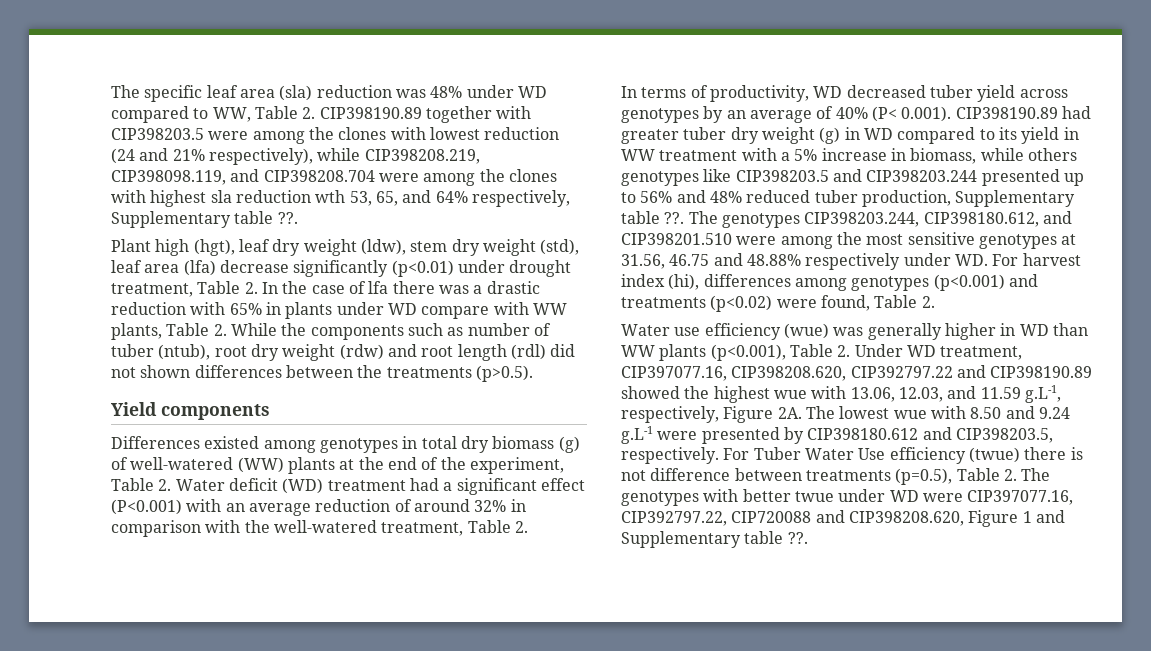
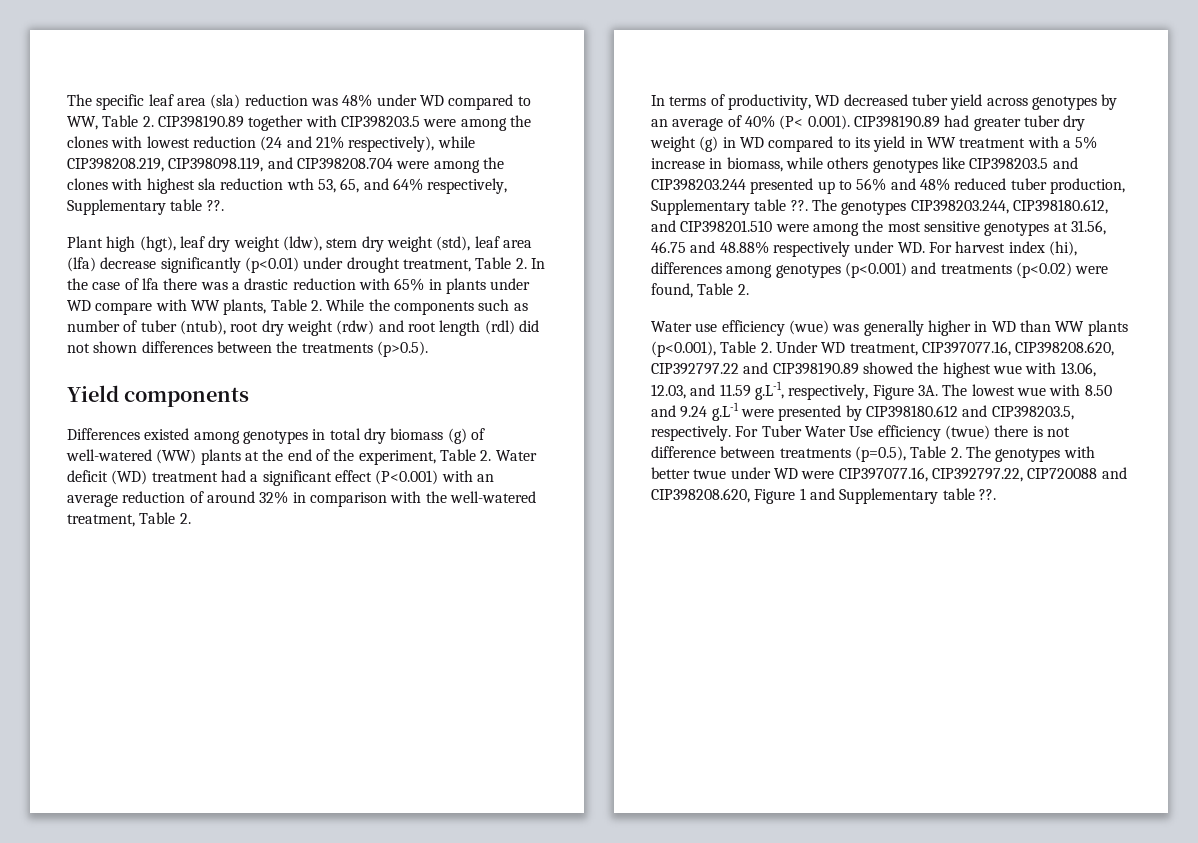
- Water use efficiency (wue) was generally higher in WD than WW plants (p<0.001), Table 2. Under WD treatment, CIP397077.16, CIP398208.620, CIP392797.22 and CIP398190.89 showed the highest wue with 13.06, 12.03, and 11.59 g.L-1, respectively, Figure 2A.
+ Water use efficiency (wue) was generally higher in WD than WW plants (p<0.001), Table 2. Under WD treatment, CIP397077.16, CIP398208.620, CIP392797.22 and CIP398190.89 showed the highest wue with 13.06, 12.03, and 11.59 g.L-1, respectively, Figure 3A.

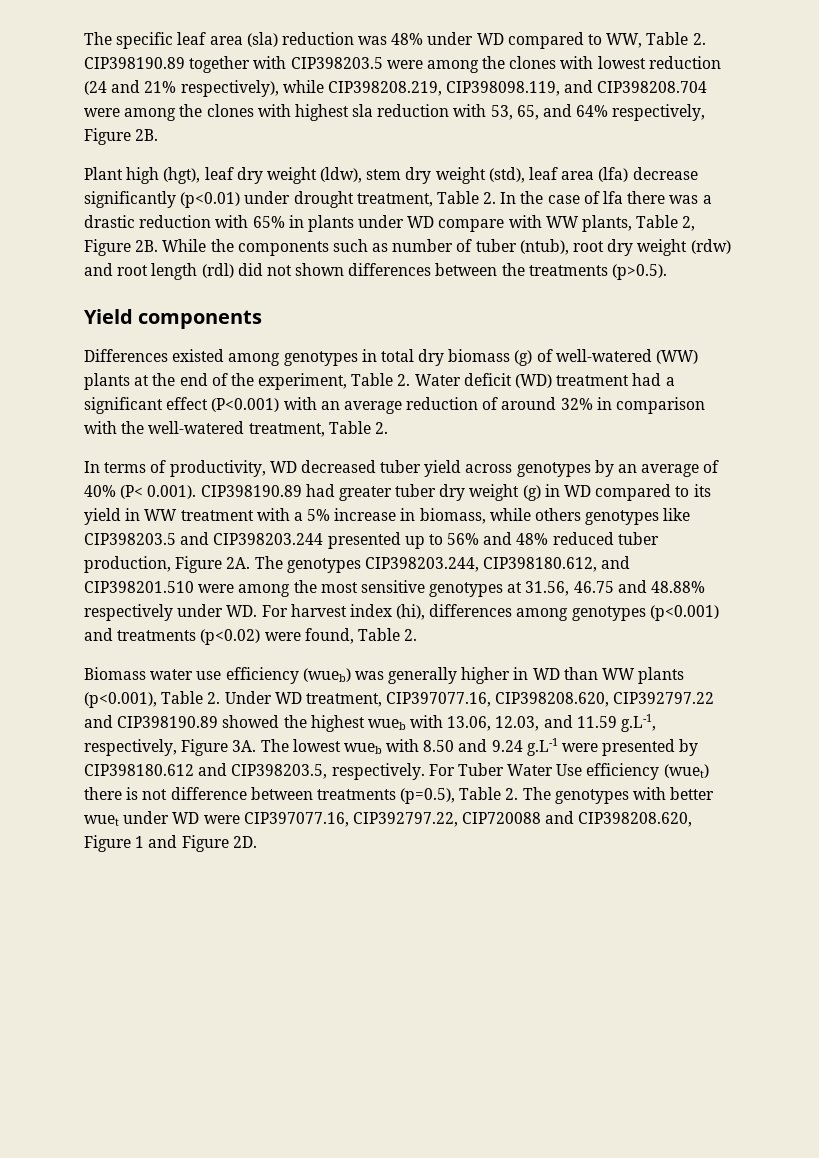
- The specific leaf area (sla) reduction was 48% under WD compared to WW, Table 2. CIP398190.89 together with CIP398203.5 were among the clones with lowest reduction (24 and 21% respectively), while CIP398208.219, CIP398098.119, and CIP398208.704 were among the clones with highest sla reduction wth 53, 65, and 64% respectively, Supplementary table ??.
+ The specific leaf area (sla) reduction was 48% under WD compared to WW, Table 2. CIP398190.89 together with CIP398203.5 were among the clones with lowest reduction (24 and 21% respectively), while CIP398208.219, CIP398098.119, and CIP398208.704 were among the clones with highest sla reduction with 53, 65, and 64% respectively, Figure 2B.
- Plant high (hgt), leaf dry weight (ldw), stem dry weight (std), leaf area (lfa) decrease significantly (p<0.01) under drought treatment, Table 2. In the case of lfa there was a drastic reduction with 65% in plants under WD compare with WW plants, Table 2. While the components such as number of tuber (ntub), root dry weight (rdw) and root length (rdl) did not shown differences between the treatments (p>0.5).
+ Plant high (hgt), leaf dry weight (ldw), stem dry weight (std), leaf area (lfa) decrease significantly (p<0.01) under drought treatment, Table 2. In the case of lfa there was a drastic reduction with 65% in plants under WD compare with WW plants, Table 2, Figure 2B. While the components such as number of tuber (ntub), root dry weight (rdw) and root length (rdl) did not shown differences between the treatments (p>0.5).
- In terms of productivity, WD decreased tuber yield across genotypes by an average of 40% (P< 0.001). CIP398190.89 had greater tuber dry weight (g) in WD compared to its yield in WW treatment with a 5% increase in biomass, while others genotypes like CIP398203.5 and CIP398203.244 presented up to 56% and 48% reduced tuber production, Supplementary table ??.
+ In terms of productivity, WD decreased tuber yield across genotypes by an average of 40% (P< 0.001). CIP398190.89 had greater tuber dry weight (g) in WD compared to its yield in WW treatment with a 5% increase in biomass, while others genotypes like CIP398203.5 and CIP398203.244 presented up to 56% and 48% reduced tuber production, Figure 2A.
- Water use efficiency (wue) was generally higher in WD than WW plants (p<0.001), Table 2. Under WD treatment, CIP397077.16, CIP398208.620, CIP392797.22 and CIP398190.89 showed the highest wue with 13.06, 12.03, and 11.59 g.L-1, respectively, Figure 3A.
+ Biomass water use efficiency (wueb) was generally higher in WD than WW plants (p<0.001), Table 2. Under WD treatment, CIP397077.16, CIP398208.620, CIP392797.22 and CIP398190.89 showed the highest wueb with 13.06, 12.03, and 11.59 g.L-1, respectively, Figure 3A.
- The lowest wue with 8.50 and 9.24 g.L-1 were presented by CIP398180.612 and CIP398203.5, respectively.
+ The lowest wueb with 8.50 and 9.24 g.L-1 were presented by CIP398180.612 and CIP398203.5, respectively.
- For Tuber Water Use efficiency (twue) there is not difference between treatments (p=0.5), Table 2. The genotypes with better twue under WD were CIP397077.16, CIP392797.22, CIP720088 and CIP398208.620, Figure 1 and Supplementary table ??.
+ For Tuber Water Use efficiency (wuet) there is not difference between treatments (p=0.5), Table 2. The genotypes with better wuet under WD were CIP397077.16, CIP392797.22, CIP720088 and CIP398208.620, Figure 1 and Figure 2D.

